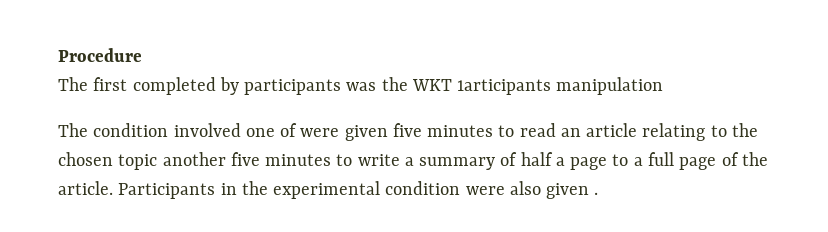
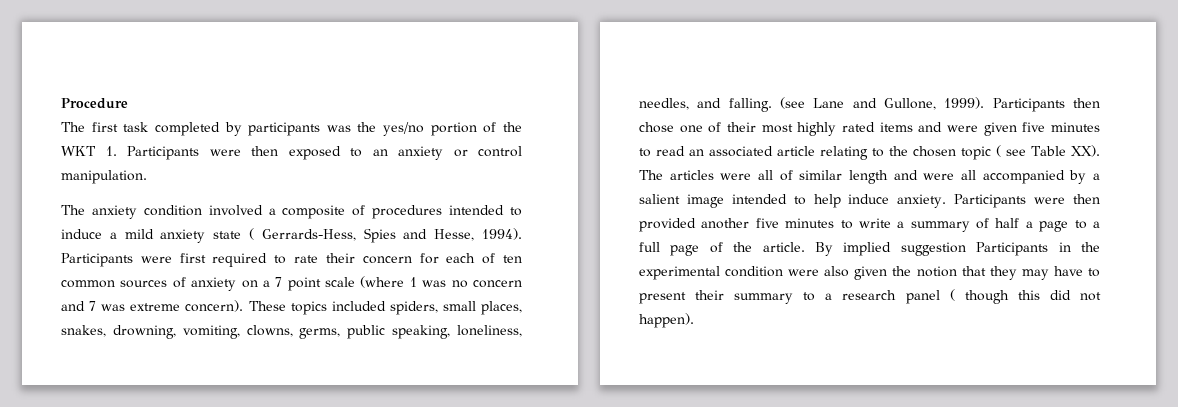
- The first completed by participants was the WKT 1articipants manipulation
- The condition involved one of were given five minutes to read an article relating to the chosen topic another five minutes to write a summary of half a page to a full page of the article.
+ The first task completed by participants was the yes/no portion of the WKT 1. Participants were then exposed to an anxiety or control manipulation.
+ The anxiety condition involved a composite of procedures intended to induce a mild anxiety state ( Gerrards-Hess, Spies and Hesse, 1994). Participants were first required to rate their concern for each of ten common sources of anxiety on a 7 point scale (where 1 was no concern and 7 was extreme concern). These topics included spiders, small places, snakes, drowning, vomiting, clowns, germs, public speaking, loneliness, needles, and falling. (see Lane and Gullone, 1999). Participants then chose one of their most highly rated items and were given five minutes to read an associated article relating to the chosen topic ( see Table XX). The articles were all of similar length and were all accompanied by a salient image intended to help induce anxiety. Participants were then provided another five minutes to write a summary of half a page to a full page of the article.
- Participants in the experimental condition were also given .
+ By implied suggestion Participants in the experimental condition were also given the notion that they may have to present their summary to a research panel ( though this did not happen).

